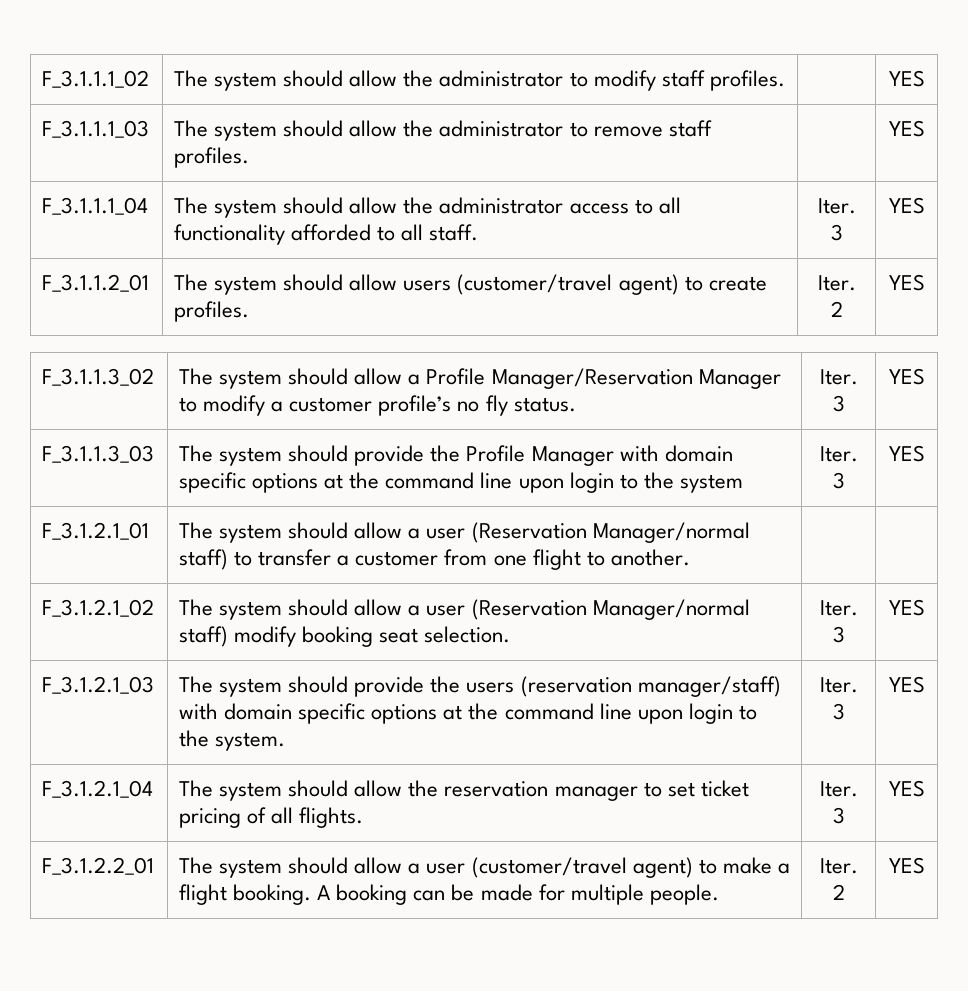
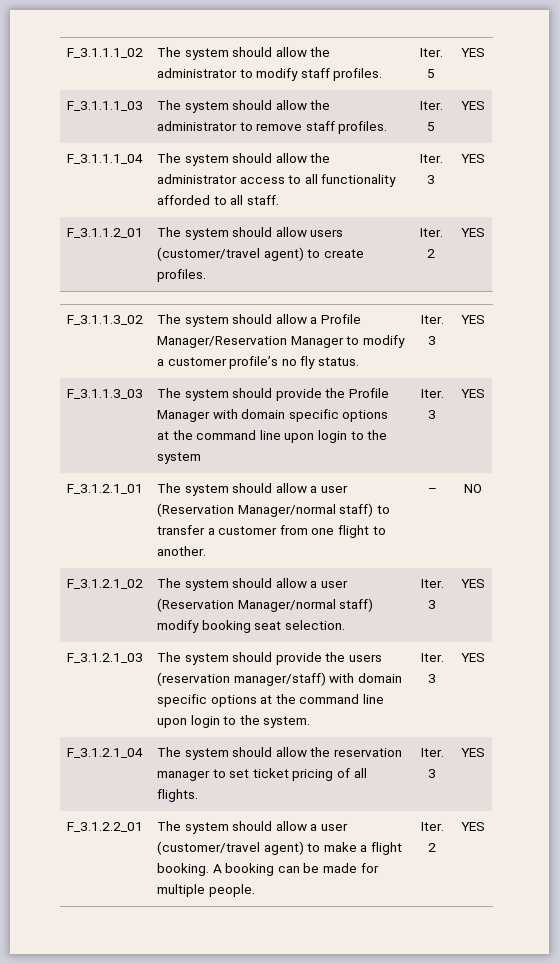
- F_3.1.1.1_02 | The system should allow the administrator to modify staff profiles. | | YES
+ F_3.1.1.1_02 | The system should allow the administrator to modify staff profiles. | Iter. 5 | YES
- F_3.1.1.1_03 | The system should allow the administrator to remove staff profiles. | | YES
+ F_3.1.1.1_03 | The system should allow the administrator to remove staff profiles. | Iter. 5 | YES
- F_3.1.2.1_01 | The system should allow a user (Reservation Manager/normal staff) to transfer a customer from one flight to another. | |
+ F_3.1.2.1_01 | The system should allow a user (Reservation Manager/normal staff) to transfer a customer from one flight to another. | – | NO

